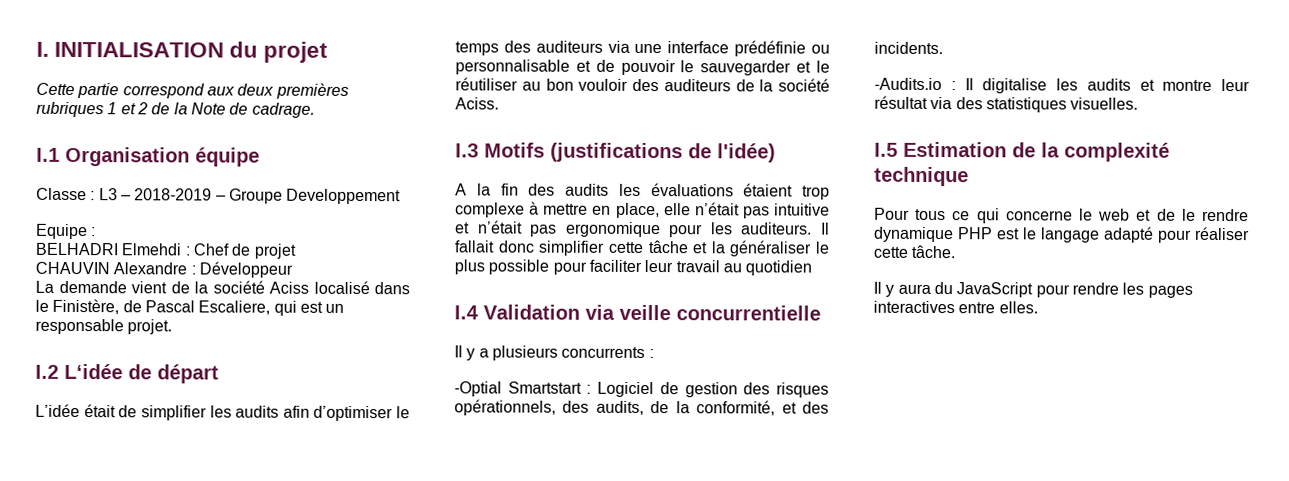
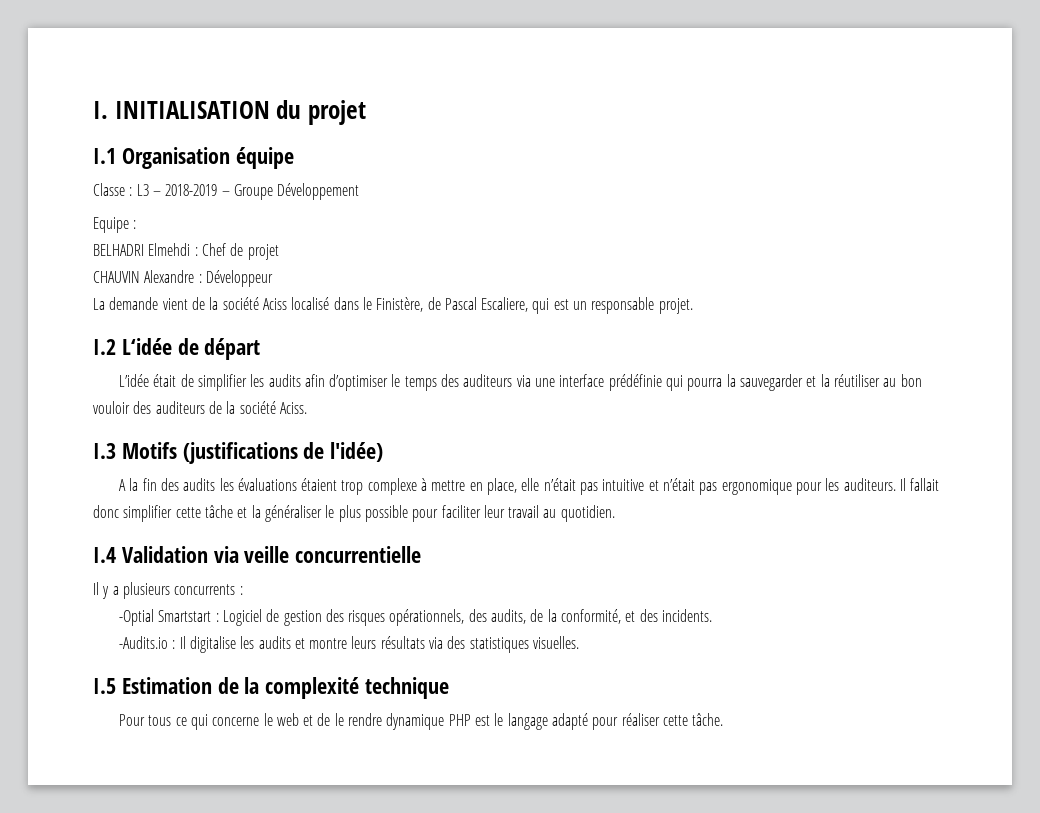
- Cette partie correspond aux deux premières rubriques 1 et 2 de la Note de cadrage.
- Classe : L3 – 2018-2019 – Groupe Developpement
+ Classe : L3 – 2018-2019 – Groupe Développement
- L’idée était de simplifier les audits afin d’optimiser le temps des auditeurs via une interface prédéfinie ou personnalisable et de pouvoir le sauvegarder et le réutiliser au bon vouloir des auditeurs de la société Aciss.
+ L’idée était de simplifier les audits afin d’optimiser le temps des auditeurs via une interface prédéfinie qui pourra la sauvegarder et la réutiliser au bon vouloir des auditeurs de la société Aciss.
- Il fallait donc simplifier cette tâche et la généraliser le plus possible pour faciliter leur travail au quotidien
+ Il fallait donc simplifier cette tâche et la généraliser le plus possible pour faciliter leur travail au quotidien.
- -Audits.io : Il digitalise les audits et montre leur résultat via des statistiques visuelles.
+ -Audits.io : Il digitalise les audits et montre leurs résultats via des statistiques visuelles.
- Il y aura du JavaScript pour rendre les pages interactives entre elles.

